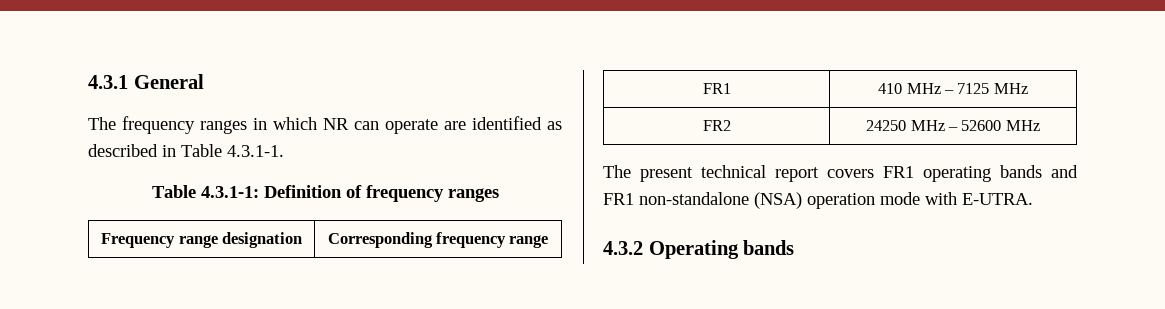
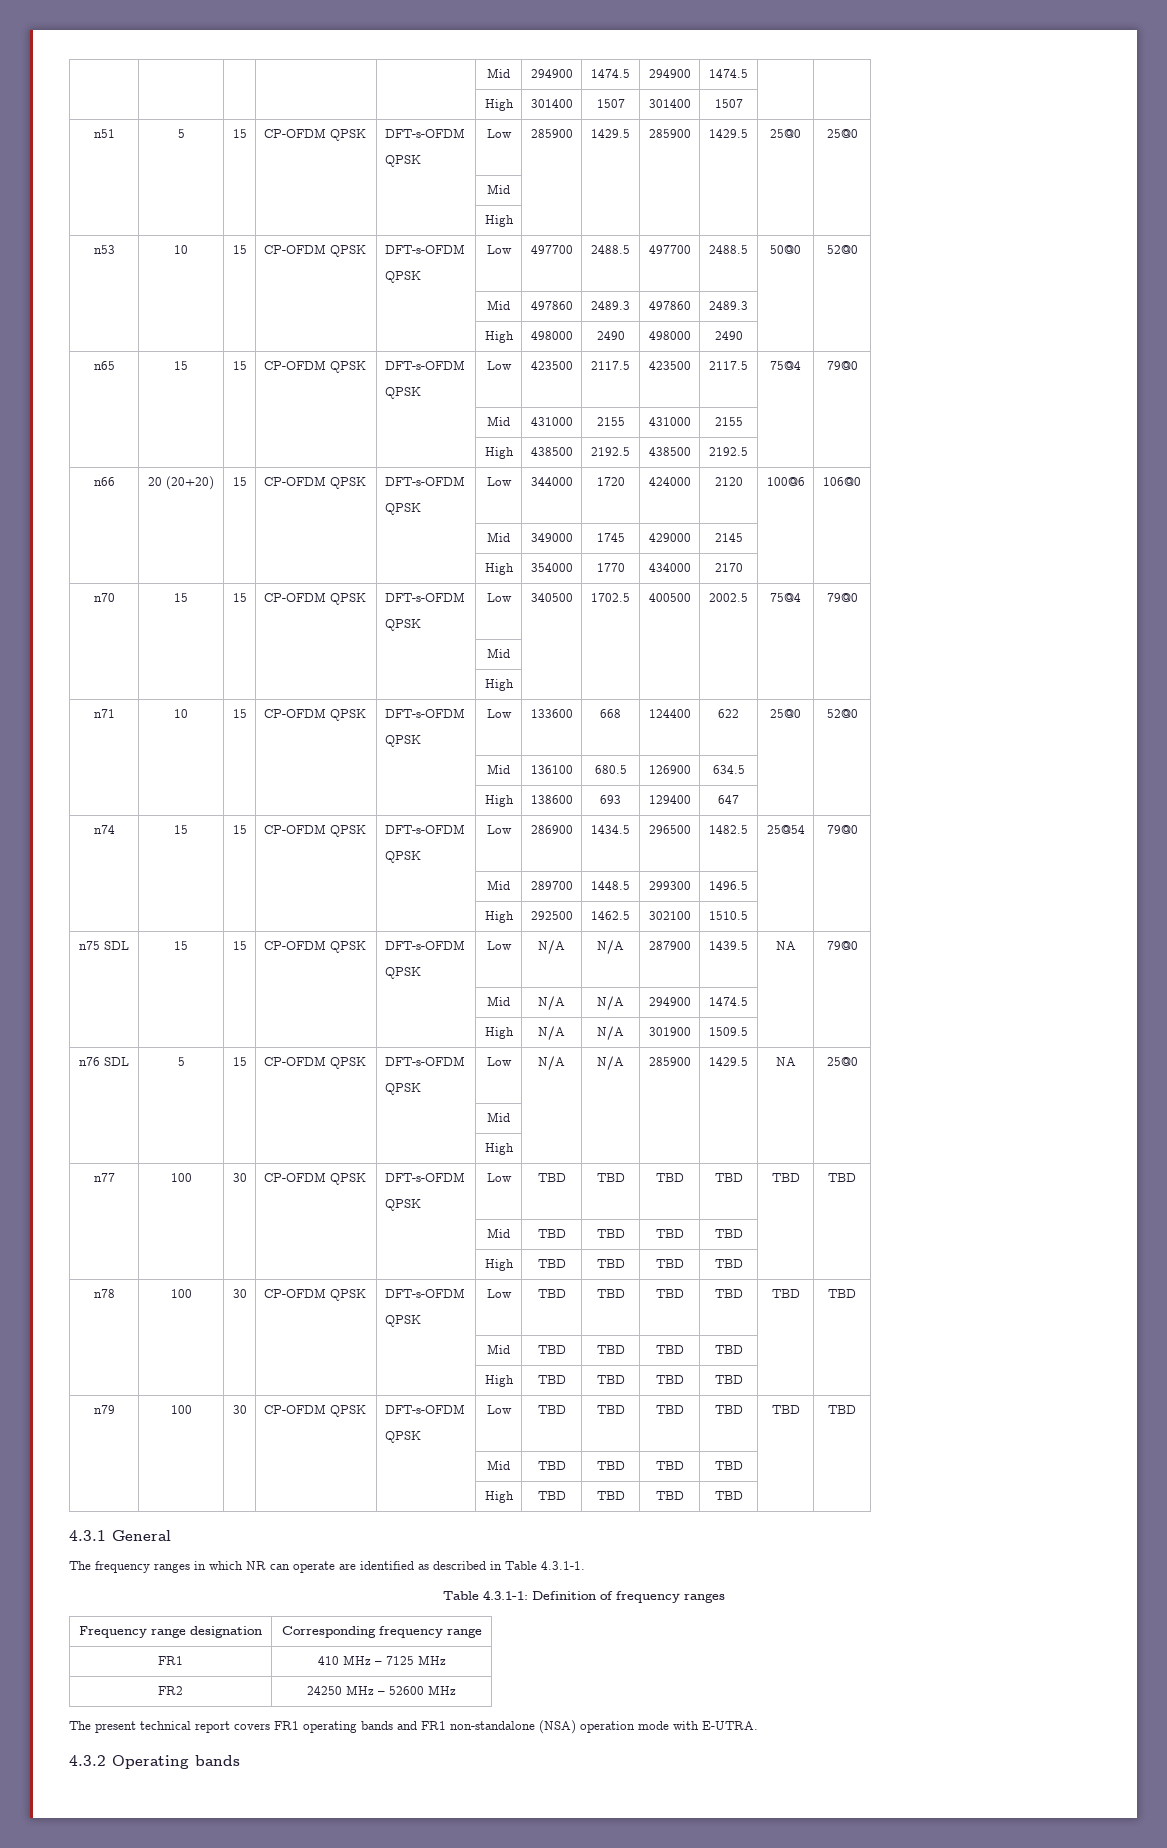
+ | | | | | Mid | 294900 | 1474.5 | 294900 | 1474.5 | |
+ | | | | | High | 301400 | 1507 | 301400 | 1507 | |
+ n51 | 5 | 15 | CP-OFDM QPSK | DFT-s-OFDM
+ QPSK | Low | 285900 | 1429.5 | 285900 | 1429.5 | 25@0 | 25@0
+ | | | | | Mid | | | | | |
+ | | | | | High | | | | | |
+ n53 | 10 | 15 | CP-OFDM QPSK | DFT-s-OFDM
+ QPSK | Low | 497700 | 2488.5 | 497700 | 2488.5 | 50@0 | 52@0
+ | | | | | Mid | 497860 | 2489.3 | 497860 | 2489.3 | |
+ | | | | | High | 498000 | 2490 | 498000 | 2490 | |
+ n65 | 15 | 15 | CP-OFDM QPSK | DFT-s-OFDM
+ QPSK | Low | 423500 | 2117.5 | 423500 | 2117.5 | 75@4 | 79@0
+ | | | | | Mid | 431000 | 2155 | 431000 | 2155 | |
+ | | | | | High | 438500 | 2192.5 | 438500 | 2192.5 | |
+ n66 | 20 (20+20) | 15 | CP-OFDM QPSK | DFT-s-OFDM
+ QPSK | Low | 344000 | 1720 | 424000 | 2120 | 100@6 | 106@0
+ | | | | | Mid | 349000 | 1745 | 429000 | 2145 | |
+ | | | | | High | 354000 | 1770 | 434000 | 2170 | |
+ n70 | 15 | 15 | CP-OFDM QPSK | DFT-s-OFDM
+ QPSK | Low | 340500 | 1702.5 | 400500 | 2002.5 | 75@4 | 79@0
+ | | | | | Mid | | | | | |
+ | | | | | High | | | | | |
+ n71 | 10 | 15 | CP-OFDM QPSK | DFT-s-OFDM
+ QPSK | Low | 133600 | 668 | 124400 | 622 | 25@0 | 52@0
+ | | | | | Mid | 136100 | 680.5 | 126900 | 634.5 | |
+ | | | | | High | 138600 | 693 | 129400 | 647 | |
+ n74 | 15 | 15 | CP-OFDM QPSK | DFT-s-OFDM
+ QPSK | Low | 286900 | 1434.5 | 296500 | 1482.5 | 25@54 | 79@0
+ | | | | | Mid | 289700 | 1448.5 | 299300 | 1496.5 | |
+ | | | | | High | 292500 | 1462.5 | 302100 | 1510.5 | |
+ n75 SDL | 15 | 15 | CP-OFDM QPSK | DFT-s-OFDM
+ QPSK | Low | N/A | N/A | 287900 | 1439.5 | NA | 79@0
+ | | | | | Mid | N/A | N/A | 294900 | 1474.5 | |
+ | | | | | High | N/A | N/A | 301900 | 1509.5 | |
+ n76 SDL | 5 | 15 | CP-OFDM QPSK | DFT-s-OFDM
+ QPSK | Low | N/A | N/A | 285900 | 1429.5 | NA | 25@0
+ | | | | | Mid | | | | | |
+ | | | | | High | | | | | |
+ n77 | 100 | 30 | CP-OFDM QPSK | DFT-s-OFDM
+ QPSK | Low | TBD | TBD | TBD | TBD | TBD | TBD
+ | | | | | Mid | TBD | TBD | TBD | TBD | |
+ | | | | | High | TBD | TBD | TBD | TBD | |
+ n78 | 100 | 30 | CP-OFDM QPSK | DFT-s-OFDM
+ QPSK | Low | TBD | TBD | TBD | TBD | TBD | TBD
+ | | | | | Mid | TBD | TBD | TBD | TBD | |
+ | | | | | High | TBD | TBD | TBD | TBD | |
+ n79 | 100 | 30 | CP-OFDM QPSK | DFT-s-OFDM
+ QPSK | Low | TBD | TBD | TBD | TBD | TBD | TBD
+ | | | | | Mid | TBD | TBD | TBD | TBD | |
+ | | | | | High | TBD | TBD | TBD | TBD | |

